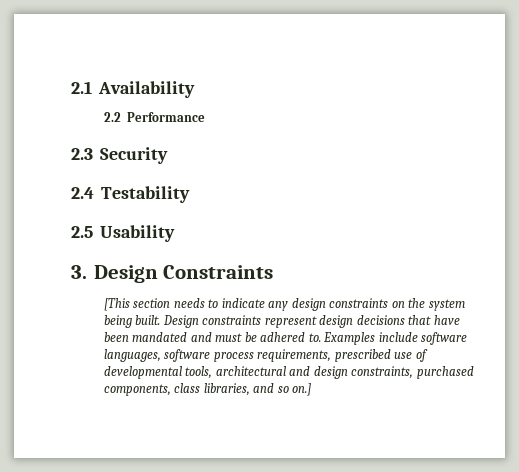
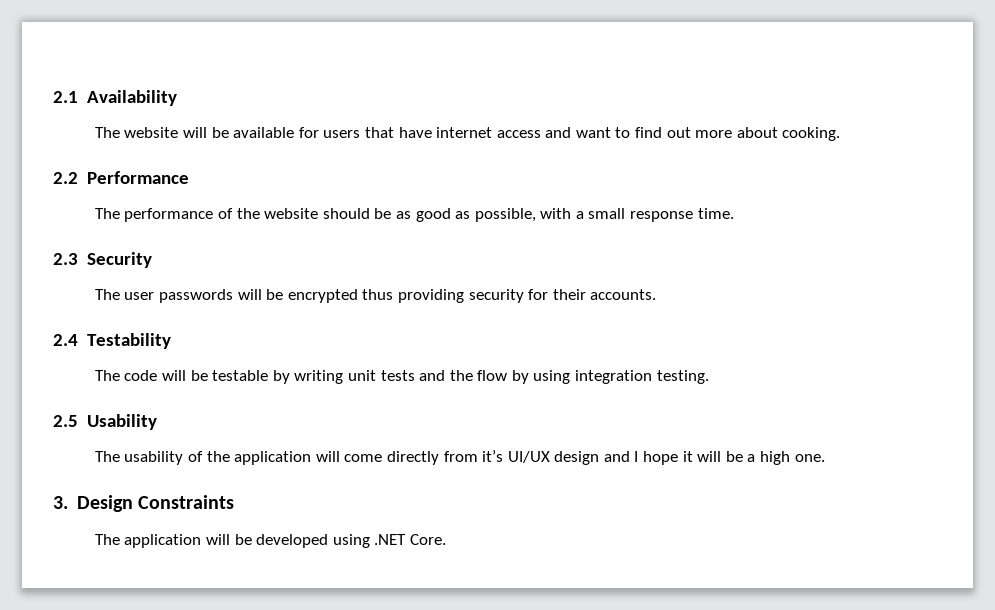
+ The website will be available for users that have internet access and want to find out more about cooking.
  2.2 Performance
+ The performance of the website should be as good as possible, with a small response time.
  2.3 Security
+ The user passwords will be encrypted thus providing security for their accounts.
  2.4 Testability
+ The code will be testable by writing unit tests and the flow by using integration testing.
  2.5 Usability
+ The usability of the application will come directly from it’s UI/UX design and I hope it will be a high one.
  3. Design Constraints
- [This section needs to indicate any design constraints on the system being built. Design constraints represent design decisions that have been mandated and must be adhered to. Examples include software languages, software process requirements, prescribed use of developmental tools, architectural and design constraints, purchased components, class libraries, and so on.]
+ The application will be developed using .NET Core.

